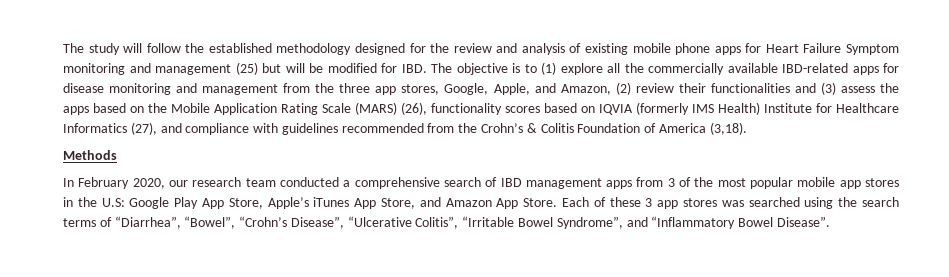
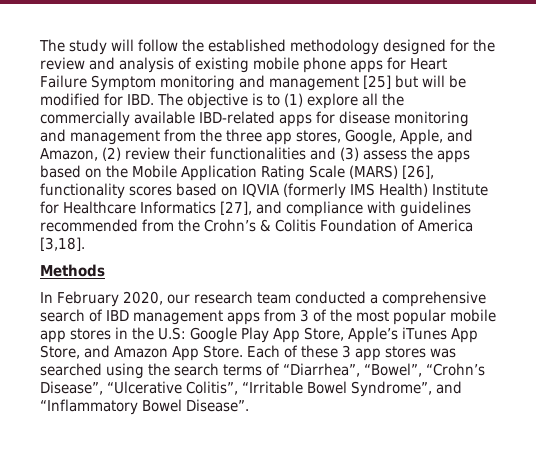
- The study will follow the established methodology designed for the review and analysis of existing mobile phone apps for Heart Failure Symptom monitoring and management (25) but will be modified for IBD. The objective is to (1) explore all the commercially available IBD-related apps for disease monitoring and management from the three app stores, Google, Apple, and Amazon, (2) review their functionalities and (3) assess the apps based on the Mobile Application Rating Scale (MARS) (26), functionality scores based on IQVIA (formerly IMS Health) Institute for Healthcare Informatics (27), and compliance with guidelines recommended from the Crohn’s & Colitis Foundation of America (3,18).
+ The study will follow the established methodology designed for the review and analysis of existing mobile phone apps for Heart Failure Symptom monitoring and management [25] but will be modified for IBD. The objective is to (1) explore all the commercially available IBD-related apps for disease monitoring and management from the three app stores, Google, Apple, and Amazon, (2) review their functionalities and (3) assess the apps based on the Mobile Application Rating Scale (MARS) [26], functionality scores based on IQVIA (formerly IMS Health) Institute for Healthcare Informatics [27], and compliance with guidelines recommended from the Crohn’s & Colitis Foundation of America [3,18].

